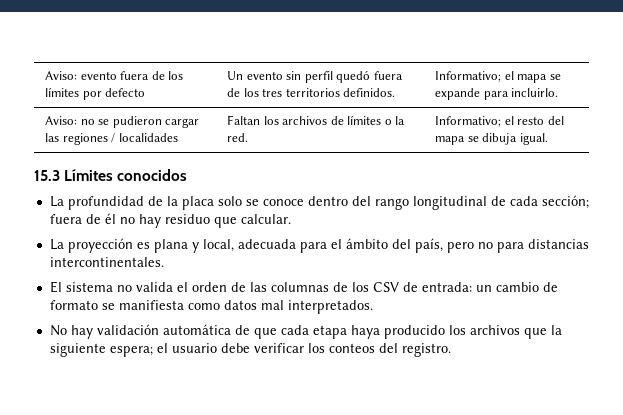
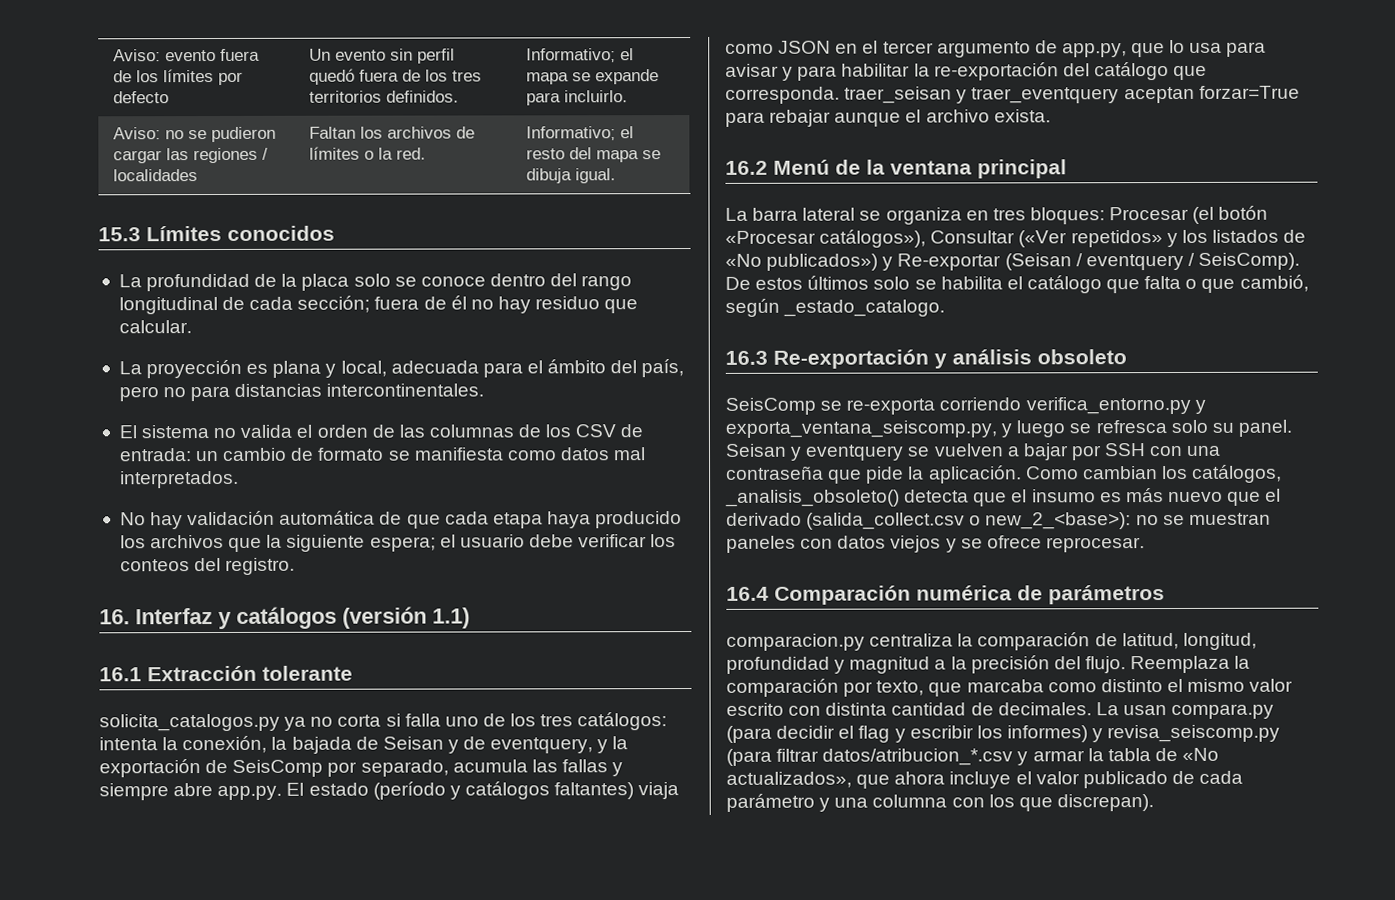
+ 16. Interfaz y catálogos (versión 1.1)
+ 16.1 Extracción tolerante
+ solicita_catalogos.py ya no corta si falla uno de los tres catálogos: intenta la conexión, la bajada de Seisan y de eventquery, y la exportación de SeisComp por separado, acumula las fallas y siempre abre app.py. El estado (período y catálogos faltantes) viaja como JSON en el tercer argumento de app.py, que lo usa para avisar y para habilitar la re-exportación del catálogo que corresponda. traer_seisan y traer_eventquery aceptan forzar=True para rebajar aunque el archivo exista.
+ 16.2 Menú de la ventana principal
+ La barra lateral se organiza en tres bloques: Procesar (el botón «Procesar catálogos»), Consultar («Ver repetidos» y los listados de «No publicados») y Re-exportar (Seisan / eventquery / SeisComp). De estos últimos solo se habilita el catálogo que falta o que cambió, según _estado_catalogo.
+ 16.3 Re-exportación y análisis obsoleto
+ SeisComp se re-exporta corriendo verifica_entorno.py y exporta_ventana_seiscomp.py, y luego se refresca solo su panel. Seisan y eventquery se vuelven a bajar por SSH con una contraseña que pide la aplicación. Como cambian los catálogos, _analisis_obsoleto() detecta que el insumo es más nuevo que el derivado (salida_collect.csv o new_2_<base>): no se muestran paneles con datos viejos y se ofrece reprocesar.
+ 16.4 Comparación numérica de parámetros
+ comparacion.py centraliza la comparación de latitud, longitud, profundidad y magnitud a la precisión del flujo. Reemplaza la comparación por texto, que marcaba como distinto el mismo valor escrito con distinta cantidad de decimales. La usan compara.py (para decidir el flag y escribir los informes) y revisa_seiscomp.py (para filtrar datos/atribucion_*.csv y armar la tabla de «No actualizados», que ahora incluye el valor publicado de cada parámetro y una columna con los que discrepan).

